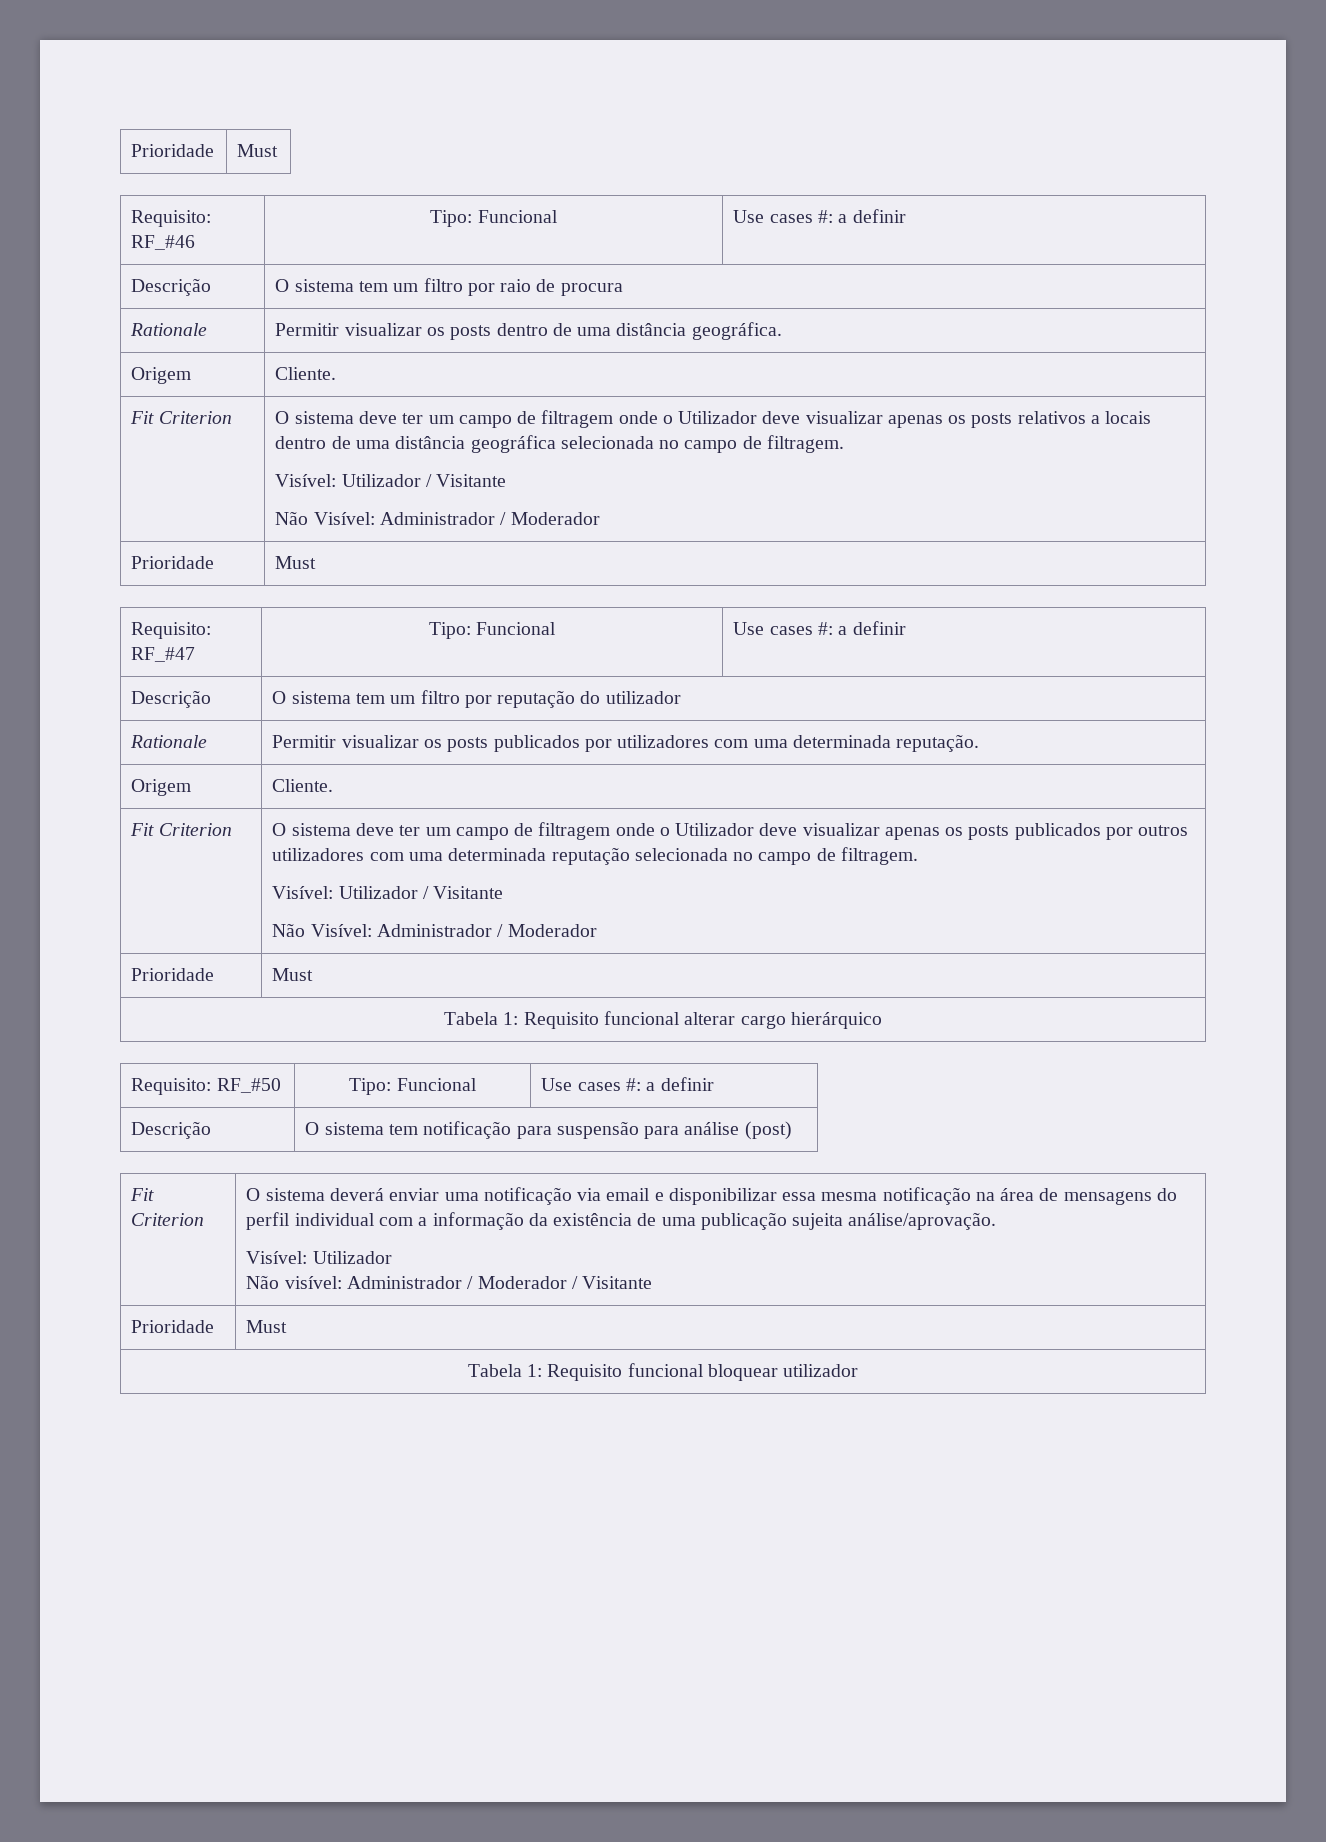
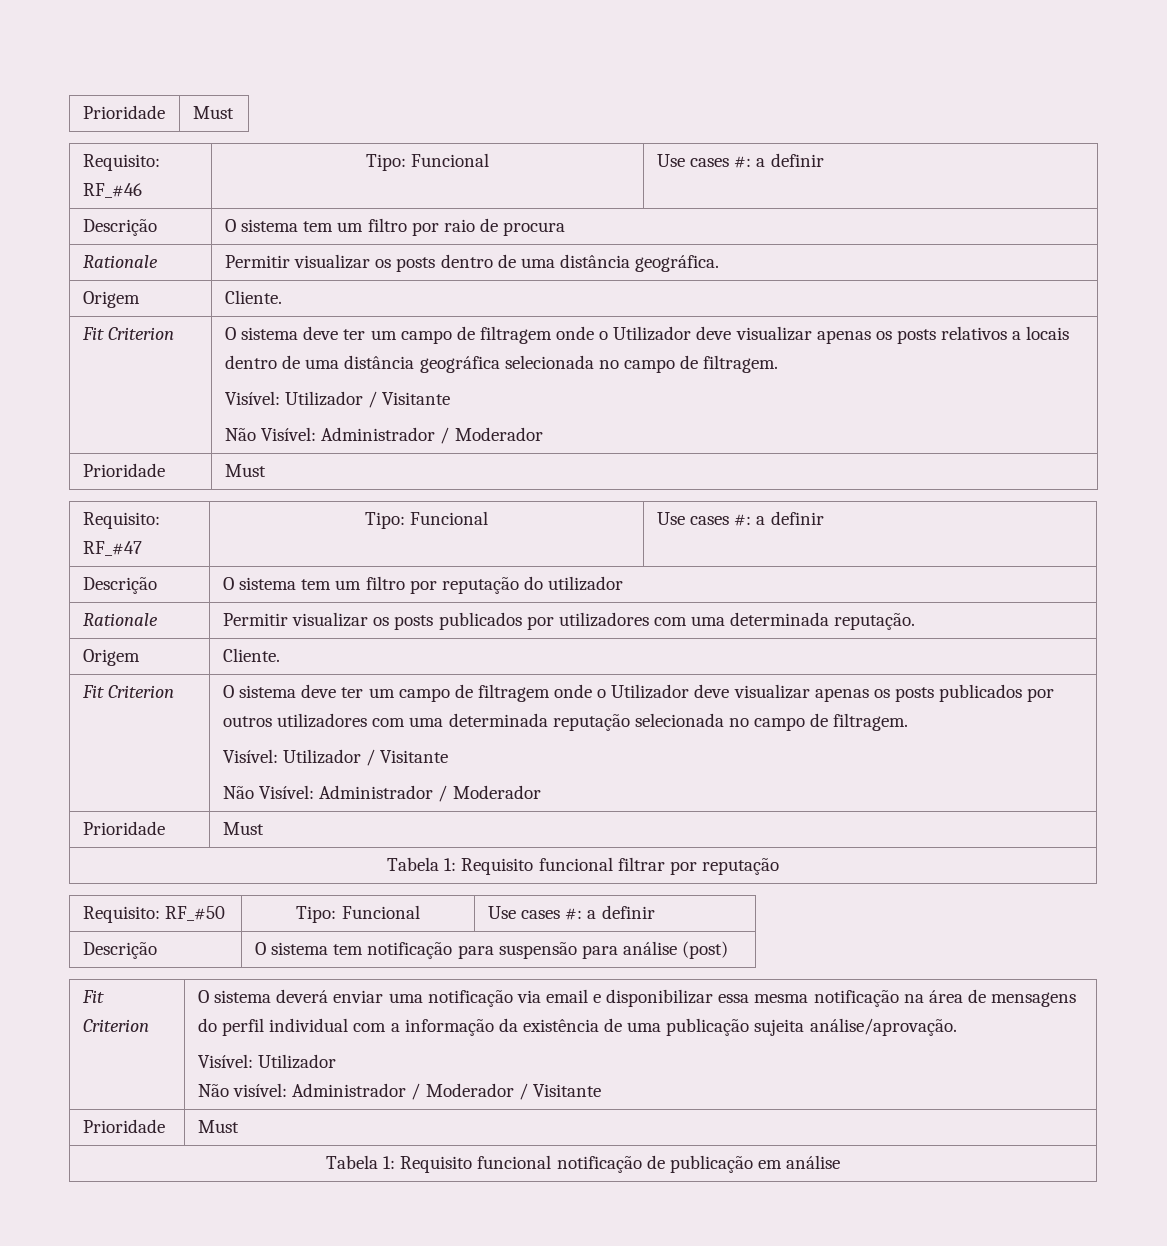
- Tabela 1: Requisito funcional alterar cargo hierárquico
+ Tabela 1: Requisito funcional filtrar por reputação
- Tabela 1: Requisito funcional bloquear utilizador
+ Tabela 1: Requisito funcional notificação de publicação em análise

